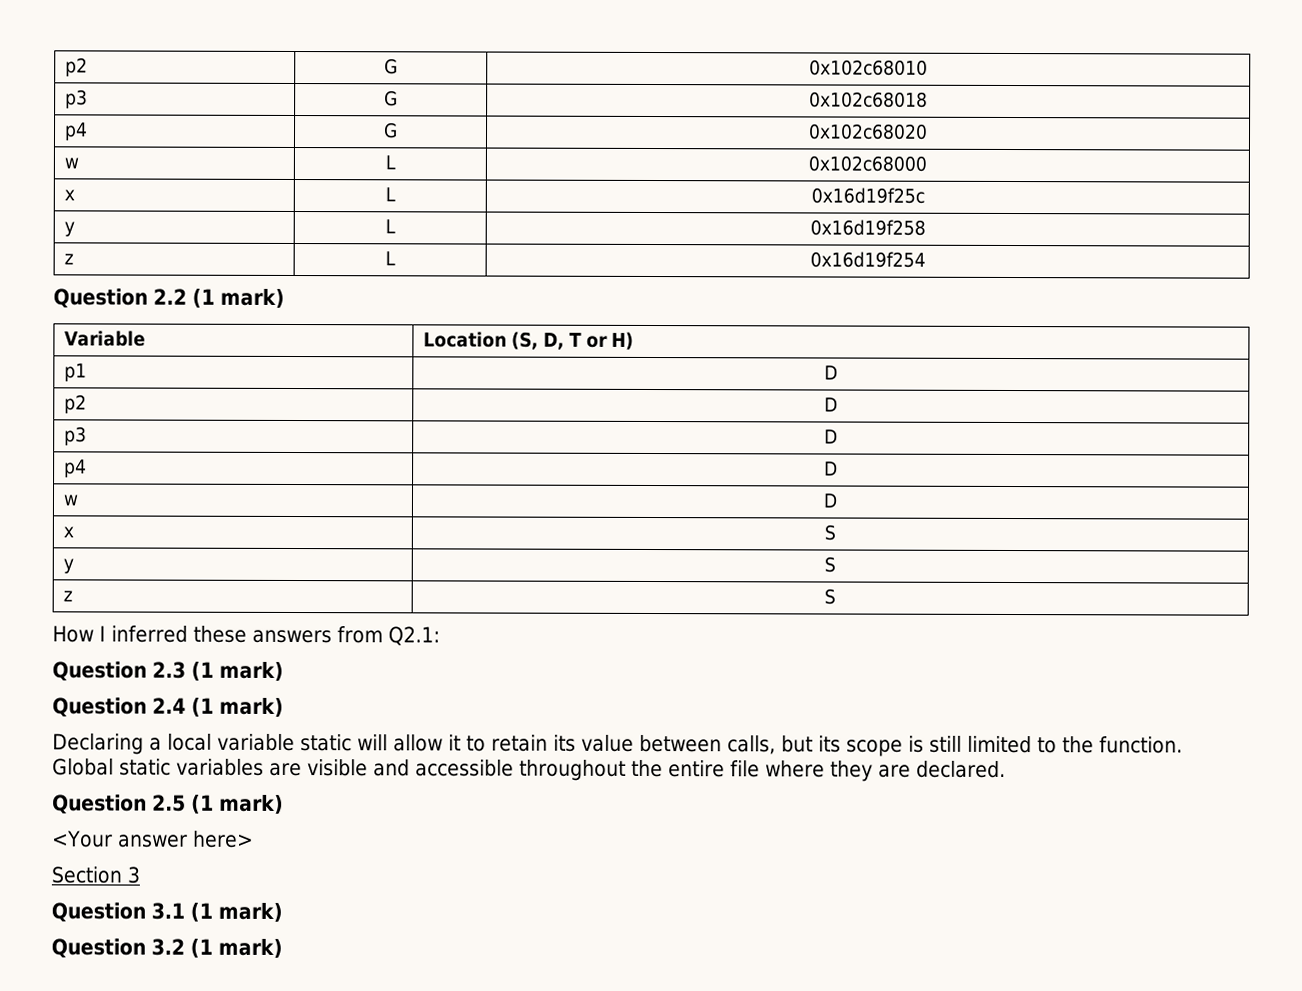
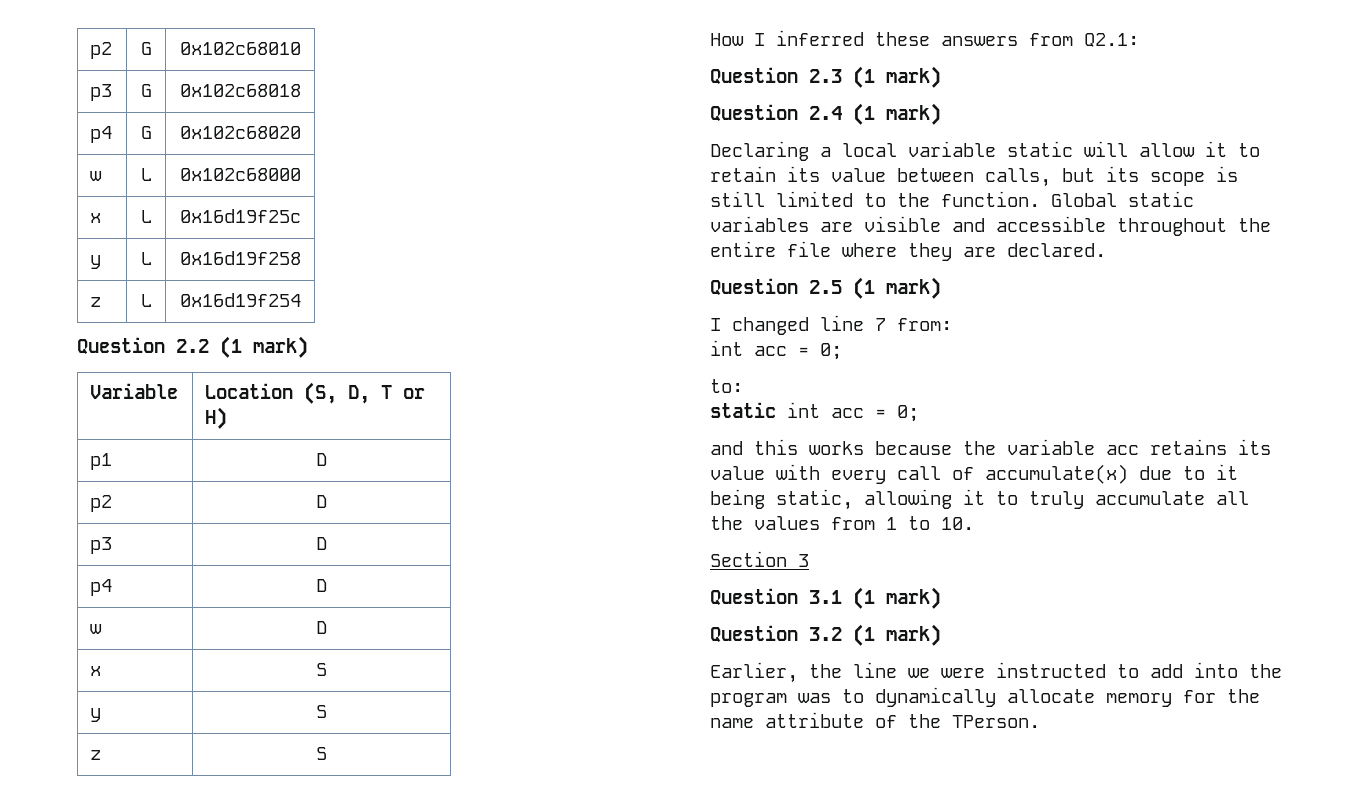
- <Your answer here>
+ I changed line 7 from:
+ int acc = 0;
+ to:
+ static int acc = 0;
+ and this works because the variable acc retains its value with every call of accumulate(x) due to it being static, allowing it to truly accumulate all the values from 1 to 10.
+ Earlier, the line we were instructed to add into the program was to dynamically allocate memory for the name attribute of the TPerson.

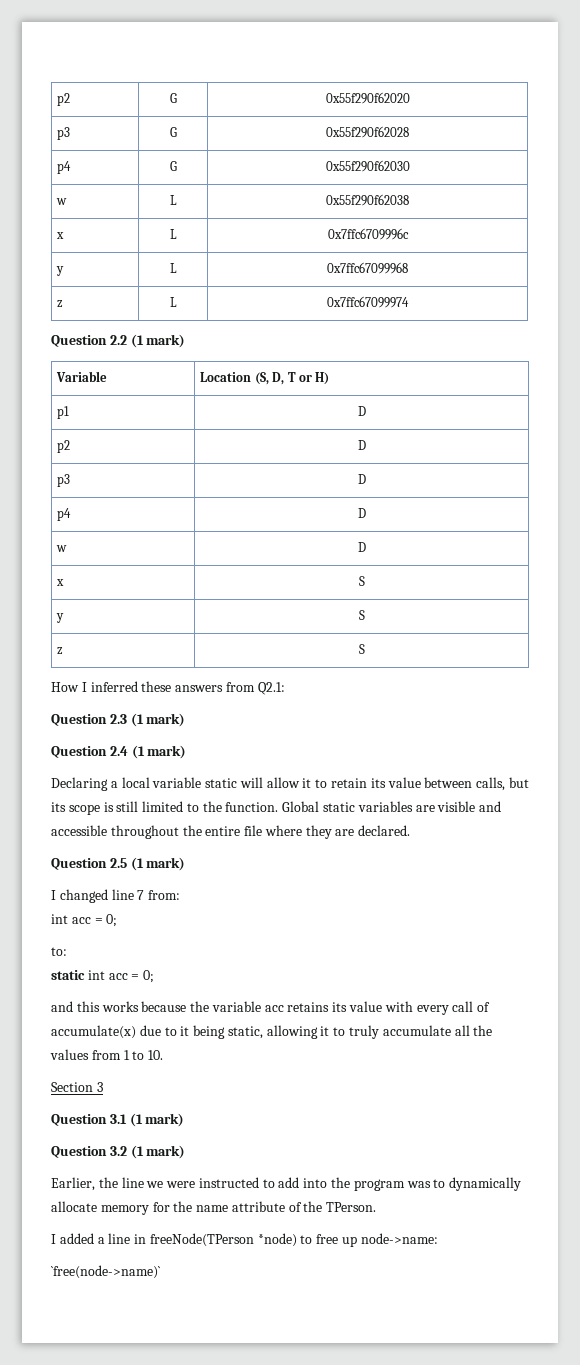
- p2 | G | 0x102c68010
+ p2 | G | 0x55f290f62020
- p3 | G | 0x102c68018
+ p3 | G | 0x55f290f62028
- p4 | G | 0x102c68020
+ p4 | G | 0x55f290f62030
- w | L | 0x102c68000
+ w | L | 0x55f290f62038
- x | L | 0x16d19f25c
+ x | L | 0x7ffc6709996c
- y | L | 0x16d19f258
+ y | L | 0x7ffc67099968
- z | L | 0x16d19f254
+ z | L | 0x7ffc67099974
+ I added a line in freeNode(TPerson *node) to free up node->name:
+ `free(node->name)`

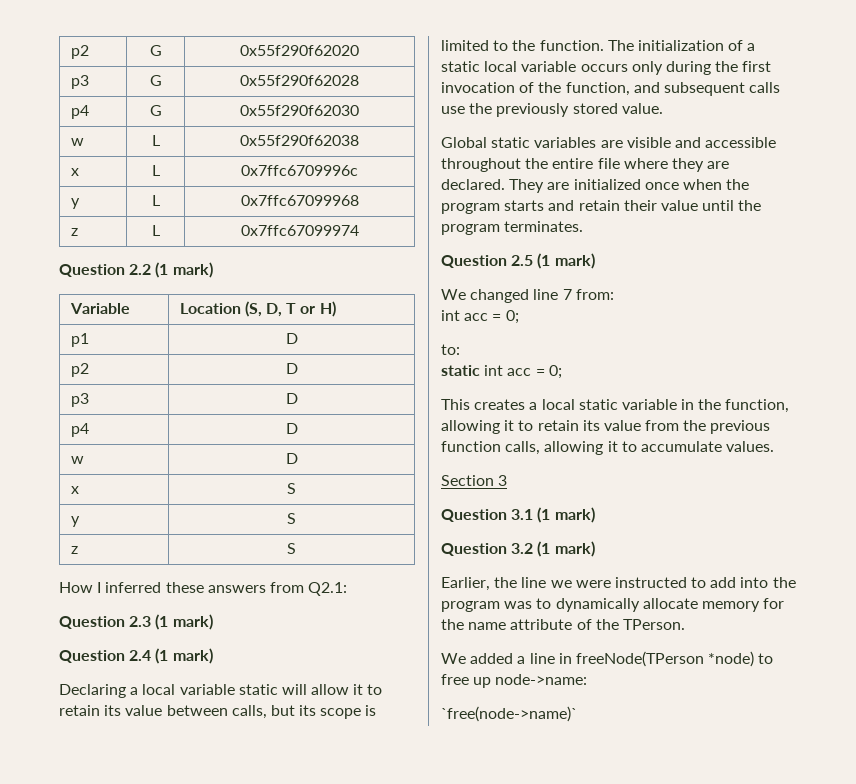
- Declaring a local variable static will allow it to retain its value between calls, but its scope is still limited to the function. Global static variables are visible and accessible throughout the entire file where they are declared.
+ Declaring a local variable static will allow it to retain its value between calls, but its scope is limited to the function. The initialization of a static local variable occurs only during the first invocation of the function, and subsequent calls use the previously stored value.
+ Global static variables are visible and accessible throughout the entire file where they are declared. They are initialized once when the program starts and retain their value until the program terminates.
- I changed line 7 from:
+ We changed line 7 from:
- and this works because the variable acc retains its value with every call of accumulate(x) due to it being static, allowing it to truly accumulate all the values from 1 to 10.
+ This creates a local static variable in the function, allowing it to retain its value from the previous function calls, allowing it to accumulate values.
- I added a line in freeNode(TPerson *node) to free up node->name:
+ We added a line in freeNode(TPerson *node) to free up node->name:

